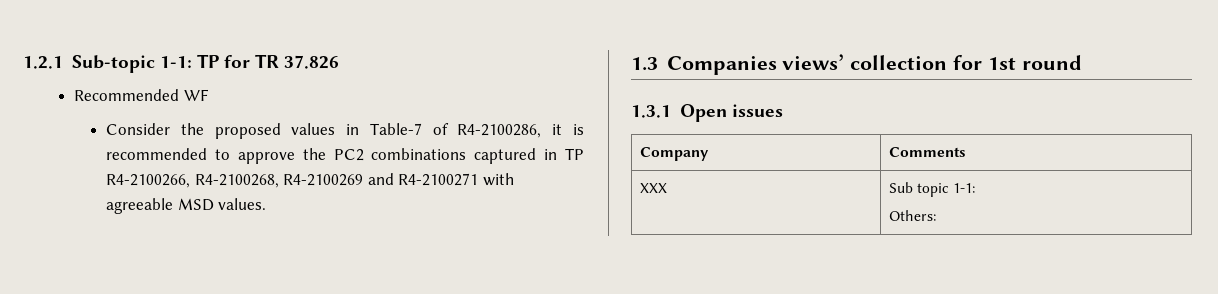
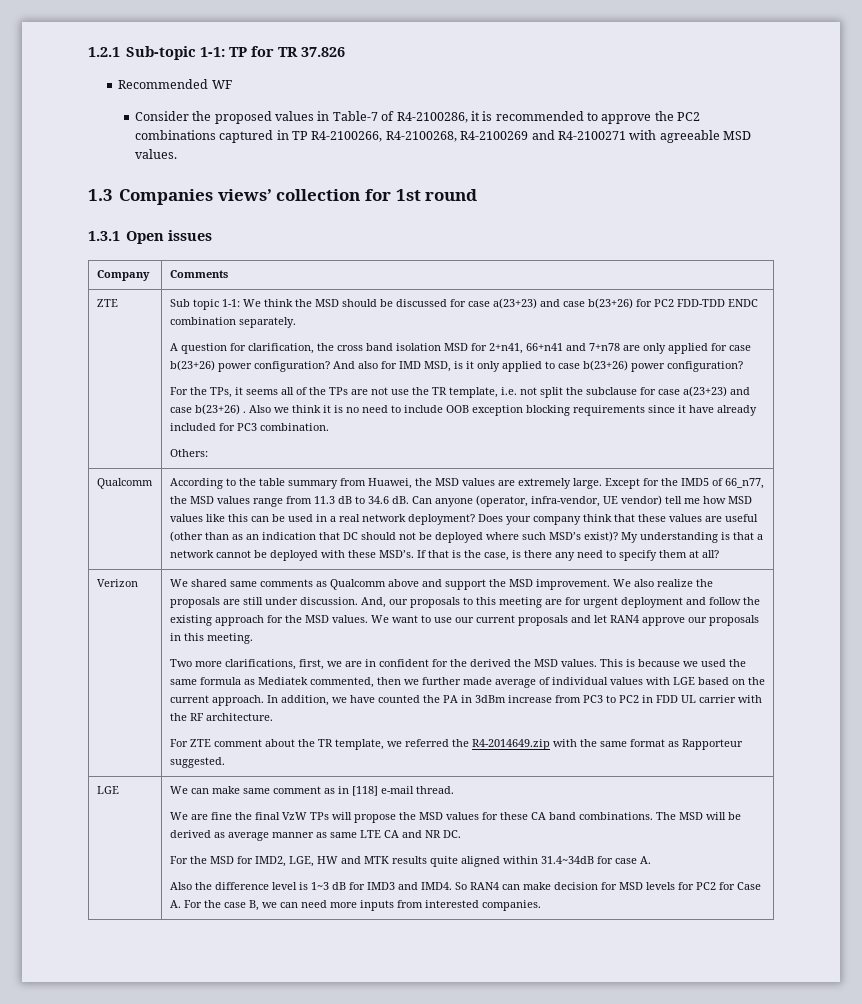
  Company | Comments
- XXX
+ ZTE
- Sub topic 1-1:
+ Sub topic 1-1: We think the MSD should be discussed for case a(23+23) and case b(23+26) for PC2 FDD-TDD ENDC combination separately.
+ A question for clarification, the cross band isolation MSD for 2+n41, 66+n41 and 7+n78 are only applied for case b(23+26) power configuration? And also for IMD MSD, is it only applied to case b(23+26) power configuration?
+ For the TPs, it seems all of the TPs are not use the TR template, i.e. not split the subclause for case a(23+23) and case b(23+26) . Also we think it is no need to include OOB exception blocking requirements since it have already included for PC3 combination.
  Others:
+ Qualcomm | According to the table summary from Huawei, the MSD values are extremely large. Except for the IMD5 of 66_n77, the MSD values range from 11.3 dB to 34.6 dB. Can anyone (operator, infra-vendor, UE vendor) tell me how MSD values like this can be used in a real network deployment? Does your company think that these values are useful (other than as an indication that DC should not be deployed where such MSD’s exist)? My understanding is that a network cannot be deployed with these MSD’s. If that is the case, is there any need to specify them at all?
+ Verizon | We shared same comments as Qualcomm above and support the MSD improvement. We also realize the proposals are still under discussion. And, our proposals to this meeting are for urgent deployment and follow the existing approach for the MSD values. We want to use our current proposals and let RAN4 approve our proposals in this meeting.
+ Two more clarifications, first, we are in confident for the derived the MSD values. This is because we used the same formula as Mediatek commented, then we further made average of individual values with LGE based on the current approach. In addition, we have counted the PA in 3dBm increase from PC3 to PC2 in FDD UL carrier with the RF architecture.
+ For ZTE comment about the TR template, we referred the R4-2014649.zip with the same format as Rapporteur suggested.
+ LGE | We can make same comment as in [118] e-mail thread.
+ We are fine the final VzW TPs will propose the MSD values for these CA band combinations. The MSD will be derived as average manner as same LTE CA and NR DC.
+ For the MSD for IMD2, LGE, HW and MTK results quite aligned within 31.4~34dB for case A.
+ Also the difference level is 1~3 dB for IMD3 and IMD4. So RAN4 can make decision for MSD levels for PC2 for Case A. For the case B, we can need more inputs from interested companies.

